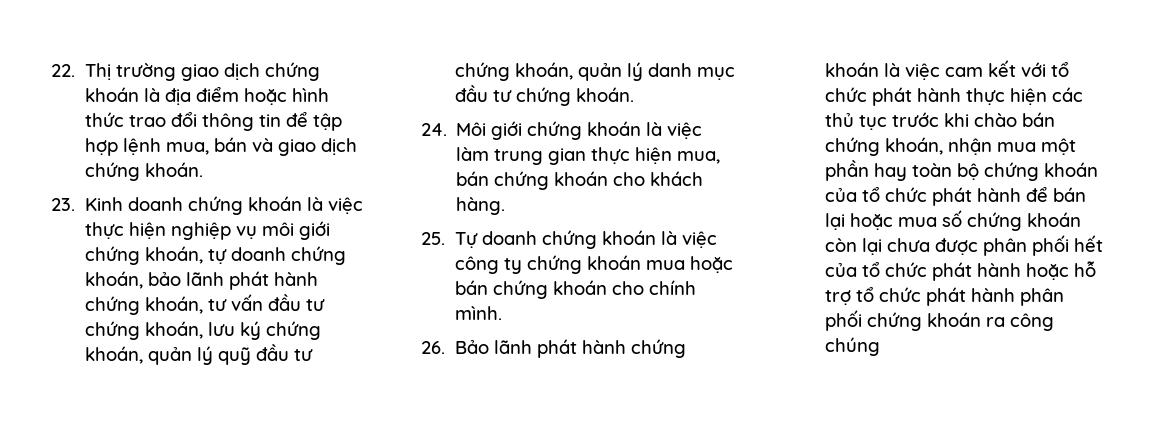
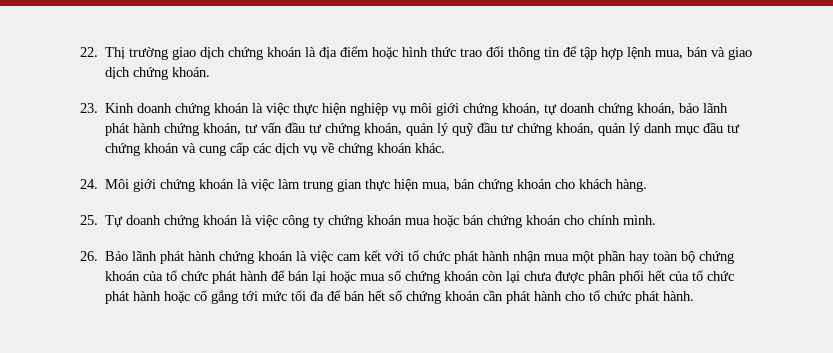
- 23. Kinh doanh chứng khoán là việc thực hiện nghiệp vụ môi giới chứng khoán, tự doanh chứng khoán, bảo lãnh phát hành chứng khoán, tư vấn đầu tư chứng khoán, lưu ký chứng khoán, quản lý quỹ đầu tư chứng khoán, quản lý danh mục đầu tư chứng khoán.
+ 23. Kinh doanh chứng khoán là việc thực hiện nghiệp vụ môi giới chứng khoán, tự doanh chứng khoán, bảo lãnh phát hành chứng khoán, tư vấn đầu tư chứng khoán, quản lý quỹ đầu tư chứng khoán, quản lý danh mục đầu tư chứng khoán và cung cấp các dịch vụ về chứng khoán khác.
- 26. Bảo lãnh phát hành chứng khoán là việc cam kết với tổ chức phát hành thực hiện các thủ tục trước khi chào bán chứng khoán, nhận mua một phần hay toàn bộ chứng khoán của tổ chức phát hành để bán lại hoặc mua số chứng khoán còn lại chưa được phân phối hết của tổ chức phát hành hoặc hỗ trợ tổ chức phát hành phân phối chứng khoán ra công chúng
+ 26. Bảo lãnh phát hành chứng khoán là việc cam kết với tổ chức phát hành nhận mua một phần hay toàn bộ chứng khoán của tổ chức phát hành để bán lại hoặc mua số chứng khoán còn lại chưa được phân phối hết của tổ chức phát hành hoặc cố gắng tới mức tối đa để bán hết số chứng khoán cần phát hành cho tổ chức phát hành.

